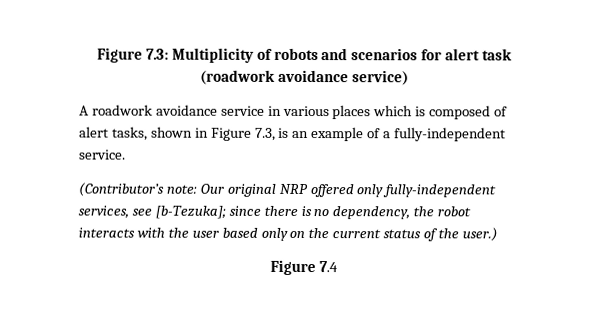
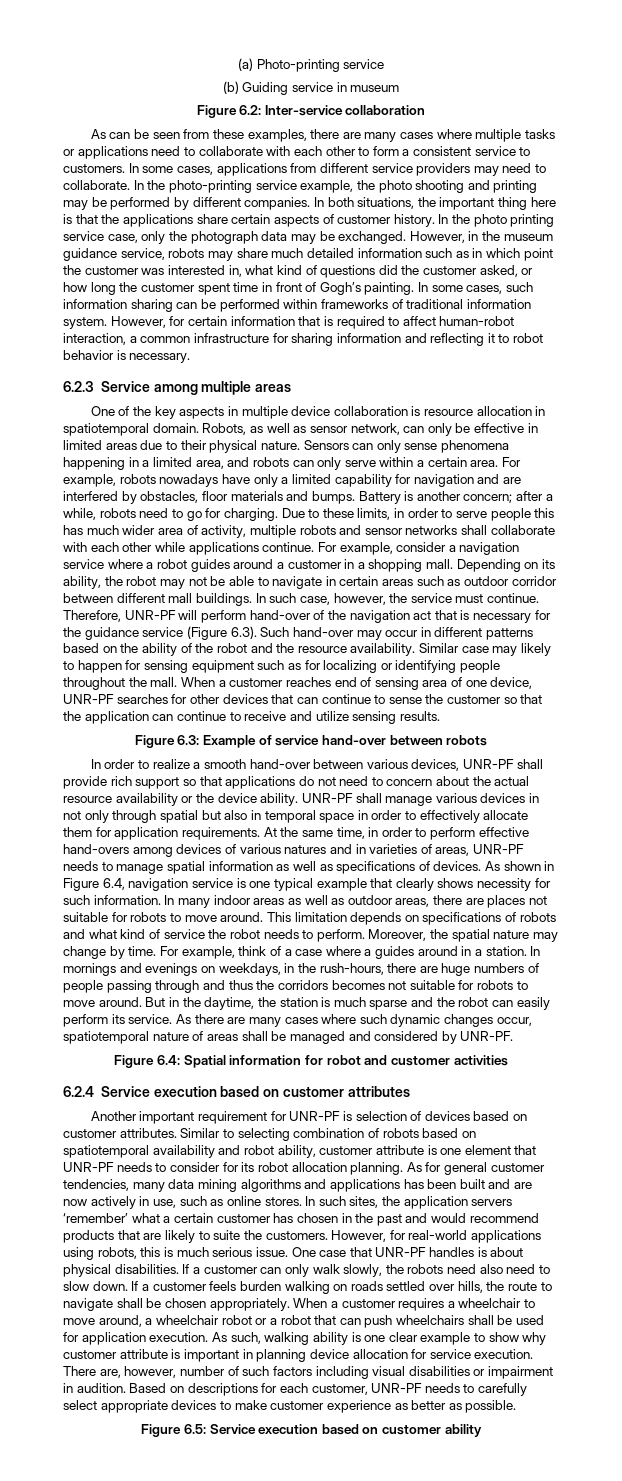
- Figure 7.3: Multiplicity of robots and scenarios for alert task (roadwork avoidance service)
- A roadwork avoidance service in various places which is composed of alert tasks, shown in Figure 7.3, is an example of a fully-independent service.
- (Contributor’s note: Our original NRP offered only fully-independent services, see [b-Tezuka]; since there is no dependency, the robot interacts with the user based only on the current status of the user.)
- Figure 7.4
+ (a) Photo-printing service
+ (b) Guiding service in museum
+ Figure 6.2: Inter-service collaboration
+ As can be seen from these examples, there are many cases where multiple tasks or applications need to collaborate with each other to form a consistent service to customers. In some cases, applications from different service providers may need to collaborate. In the photo-printing service example, the photo shooting and printing may be performed by different companies. In both situations, the important thing here is that the applications share certain aspects of customer history. In the photo printing service case, only the photograph data may be exchanged. However, in the museum guidance service, robots may share much detailed information such as in which point the customer was interested in, what kind of questions did the customer asked, or how long the customer spent time in front of Gogh’s painting. In some cases, such information sharing can be performed within frameworks of traditional information system. However, for certain information that is required to affect human-robot interaction, a common infrastructure for sharing information and reflecting it to robot behavior is necessary.
+ 6.2.3 Service among multiple areas
+ One of the key aspects in multiple device collaboration is resource allocation in spatiotemporal domain. Robots, as well as sensor network, can only be effective in limited areas due to their physical nature. Sensors can only sense phenomena happening in a limited area, and robots can only serve within a certain area. For example, robots nowadays have only a limited capability for navigation and are interfered by obstacles, floor materials and bumps. Battery is another concern; after a while, robots need to go for charging. Due to these limits, in order to serve people this has much wider area of activity, multiple robots and sensor networks shall collaborate with each other while applications continue. For example, consider a navigation service where a robot guides around a customer in a shopping mall. Depending on its ability, the robot may not be able to navigate in certain areas such as outdoor corridor between different mall buildings. In such case, however, the service must continue. Therefore, UNR-PF will perform hand-over of the navigation act that is necessary for the guidance service (Figure 6.3). Such hand-over may occur in different patterns based on the ability of the robot and the resource availability. Similar case may likely to happen for sensing equipment such as for localizing or identifying people throughout the mall. When a customer reaches end of sensing area of one device, UNR-PF searches for other devices that can continue to sense the customer so that the application can continue to receive and utilize sensing results.
+ Figure 6.3: Example of service hand-over between robots
+ In order to realize a smooth hand-over between various devices, UNR-PF shall provide rich support so that applications do not need to concern about the actual resource availability or the device ability. UNR-PF shall manage various devices in not only through spatial but also in temporal space in order to effectively allocate them for application requirements. At the same time, in order to perform effective hand-overs among devices of various natures and in varieties of areas, UNR-PF needs to manage spatial information as well as specifications of devices. As shown in Figure 6.4, navigation service is one typical example that clearly shows necessity for such information. In many indoor areas as well as outdoor areas, there are places not suitable for robots to move around. This limitation depends on specifications of robots and what kind of service the robot needs to perform. Moreover, the spatial nature may change by time. For example, think of a case where a guides around in a station. In mornings and evenings on weekdays, in the rush-hours, there are huge numbers of people passing through and thus the corridors becomes not suitable for robots to move around. But in the daytime, the station is much sparse and the robot can easily perform its service. As there are many cases where such dynamic changes occur, spatiotemporal nature of areas shall be managed and considered by UNR-PF.
+ Figure 6.4: Spatial information for robot and customer activities
+ 6.2.4 Service execution based on customer attributes
+ Another important requirement for UNR-PF is selection of devices based on customer attributes. Similar to selecting combination of robots based on spatiotemporal availability and robot ability, customer attribute is one element that UNR-PF needs to consider for its robot allocation planning. As for general customer tendencies, many data mining algorithms and applications has been built and are now actively in use, such as online stores. In such sites, the application servers ‘remember’ what a certain customer has chosen in the past and would recommend products that are likely to suite the customers. However, for real-world applications using robots, this is much serious issue. One case that UNR-PF handles is about physical disabilities. If a customer can only walk slowly, the robots need also need to slow down. If a customer feels burden walking on roads settled over hills, the route to navigate shall be chosen appropriately. When a customer requires a wheelchair to move around, a wheelchair robot or a robot that can push wheelchairs shall be used for application execution. As such, walking ability is one clear example to show why customer attribute is important in planning device allocation for service execution. There are, however, number of such factors including visual disabilities or impairment in audition. Based on descriptions for each customer, UNR-PF needs to carefully select appropriate devices to make customer experience as better as possible.
+ Figure 6.5: Service execution based on customer ability

